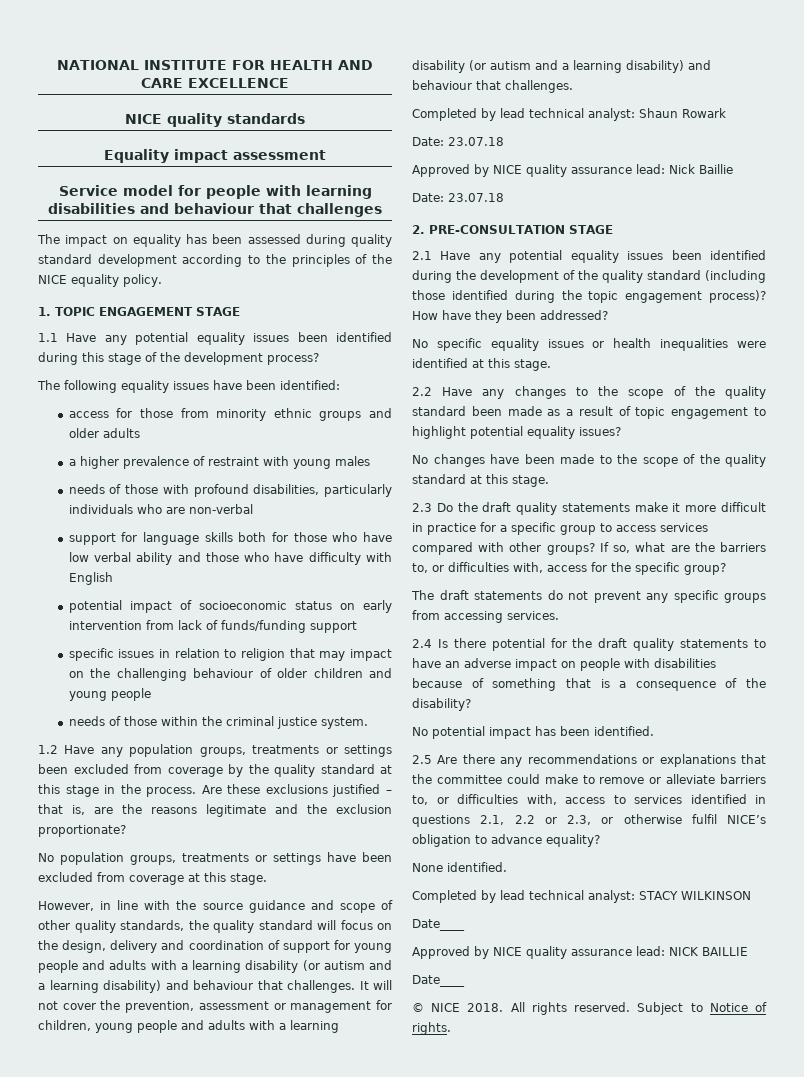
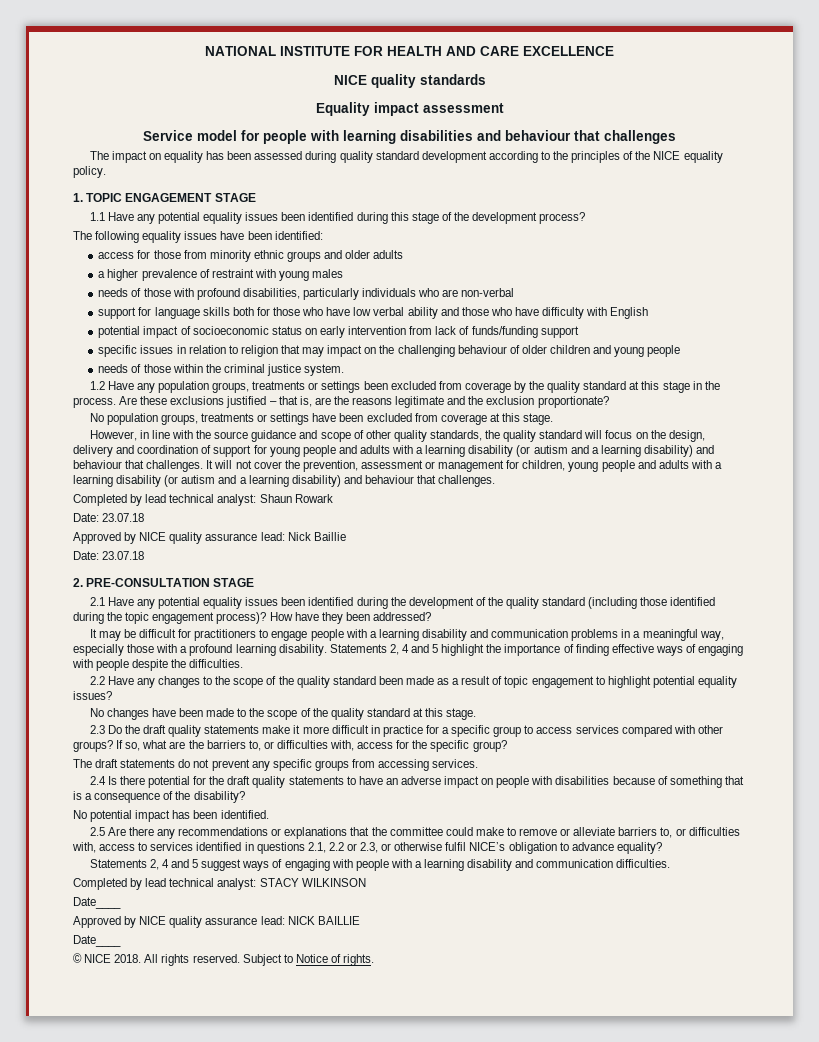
- No specific equality issues or health inequalities were identified at this stage.
+ It may be difficult for practitioners to engage people with a learning disability and communication problems in a meaningful way, especially those with a profound learning disability. Statements 2, 4 and 5 highlight the importance of finding effective ways of engaging with people despite the difficulties.
- None identified.
+ Statements 2, 4 and 5 suggest ways of engaging with people with a learning disability and communication difficulties.

